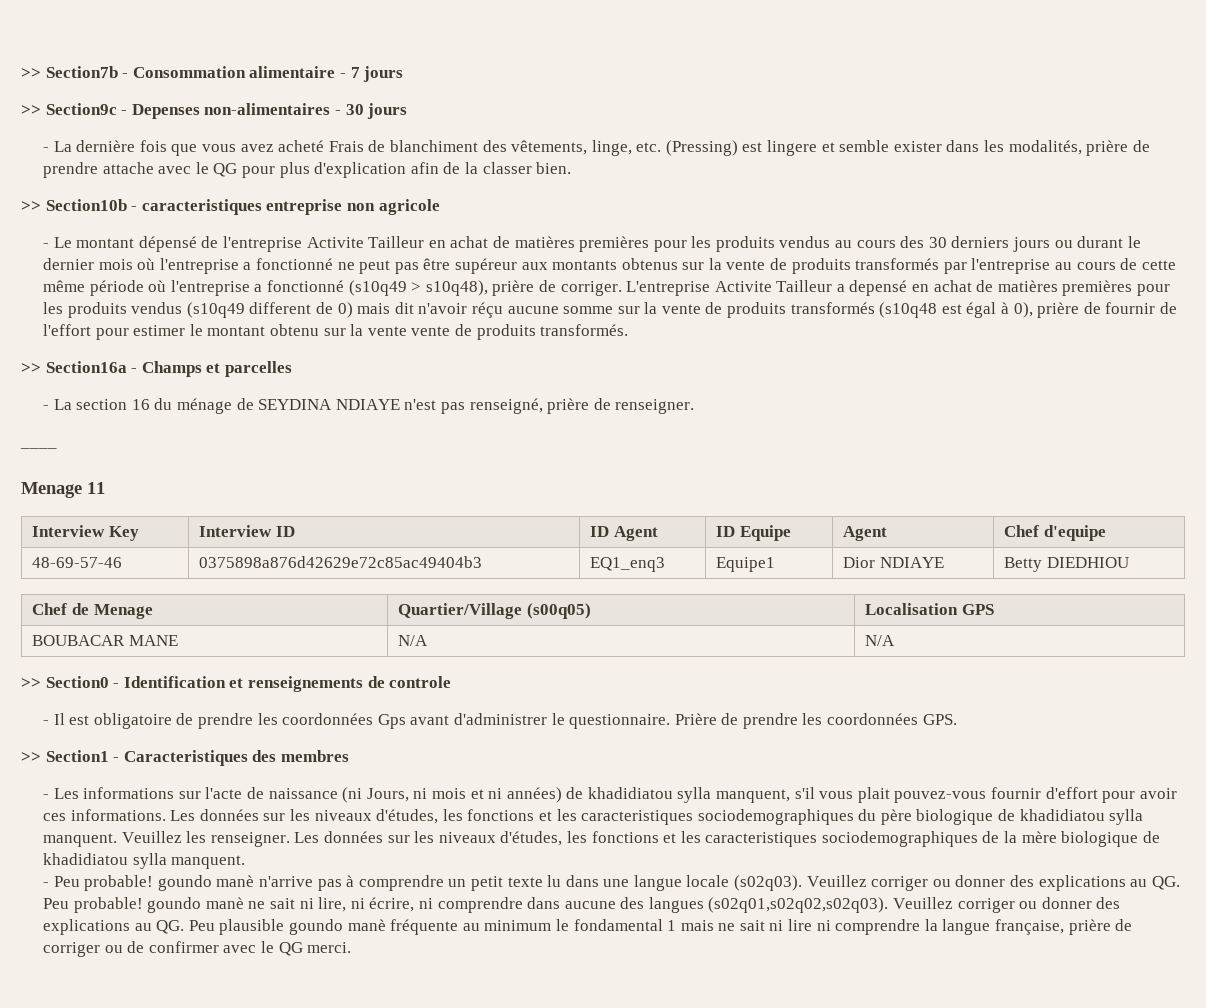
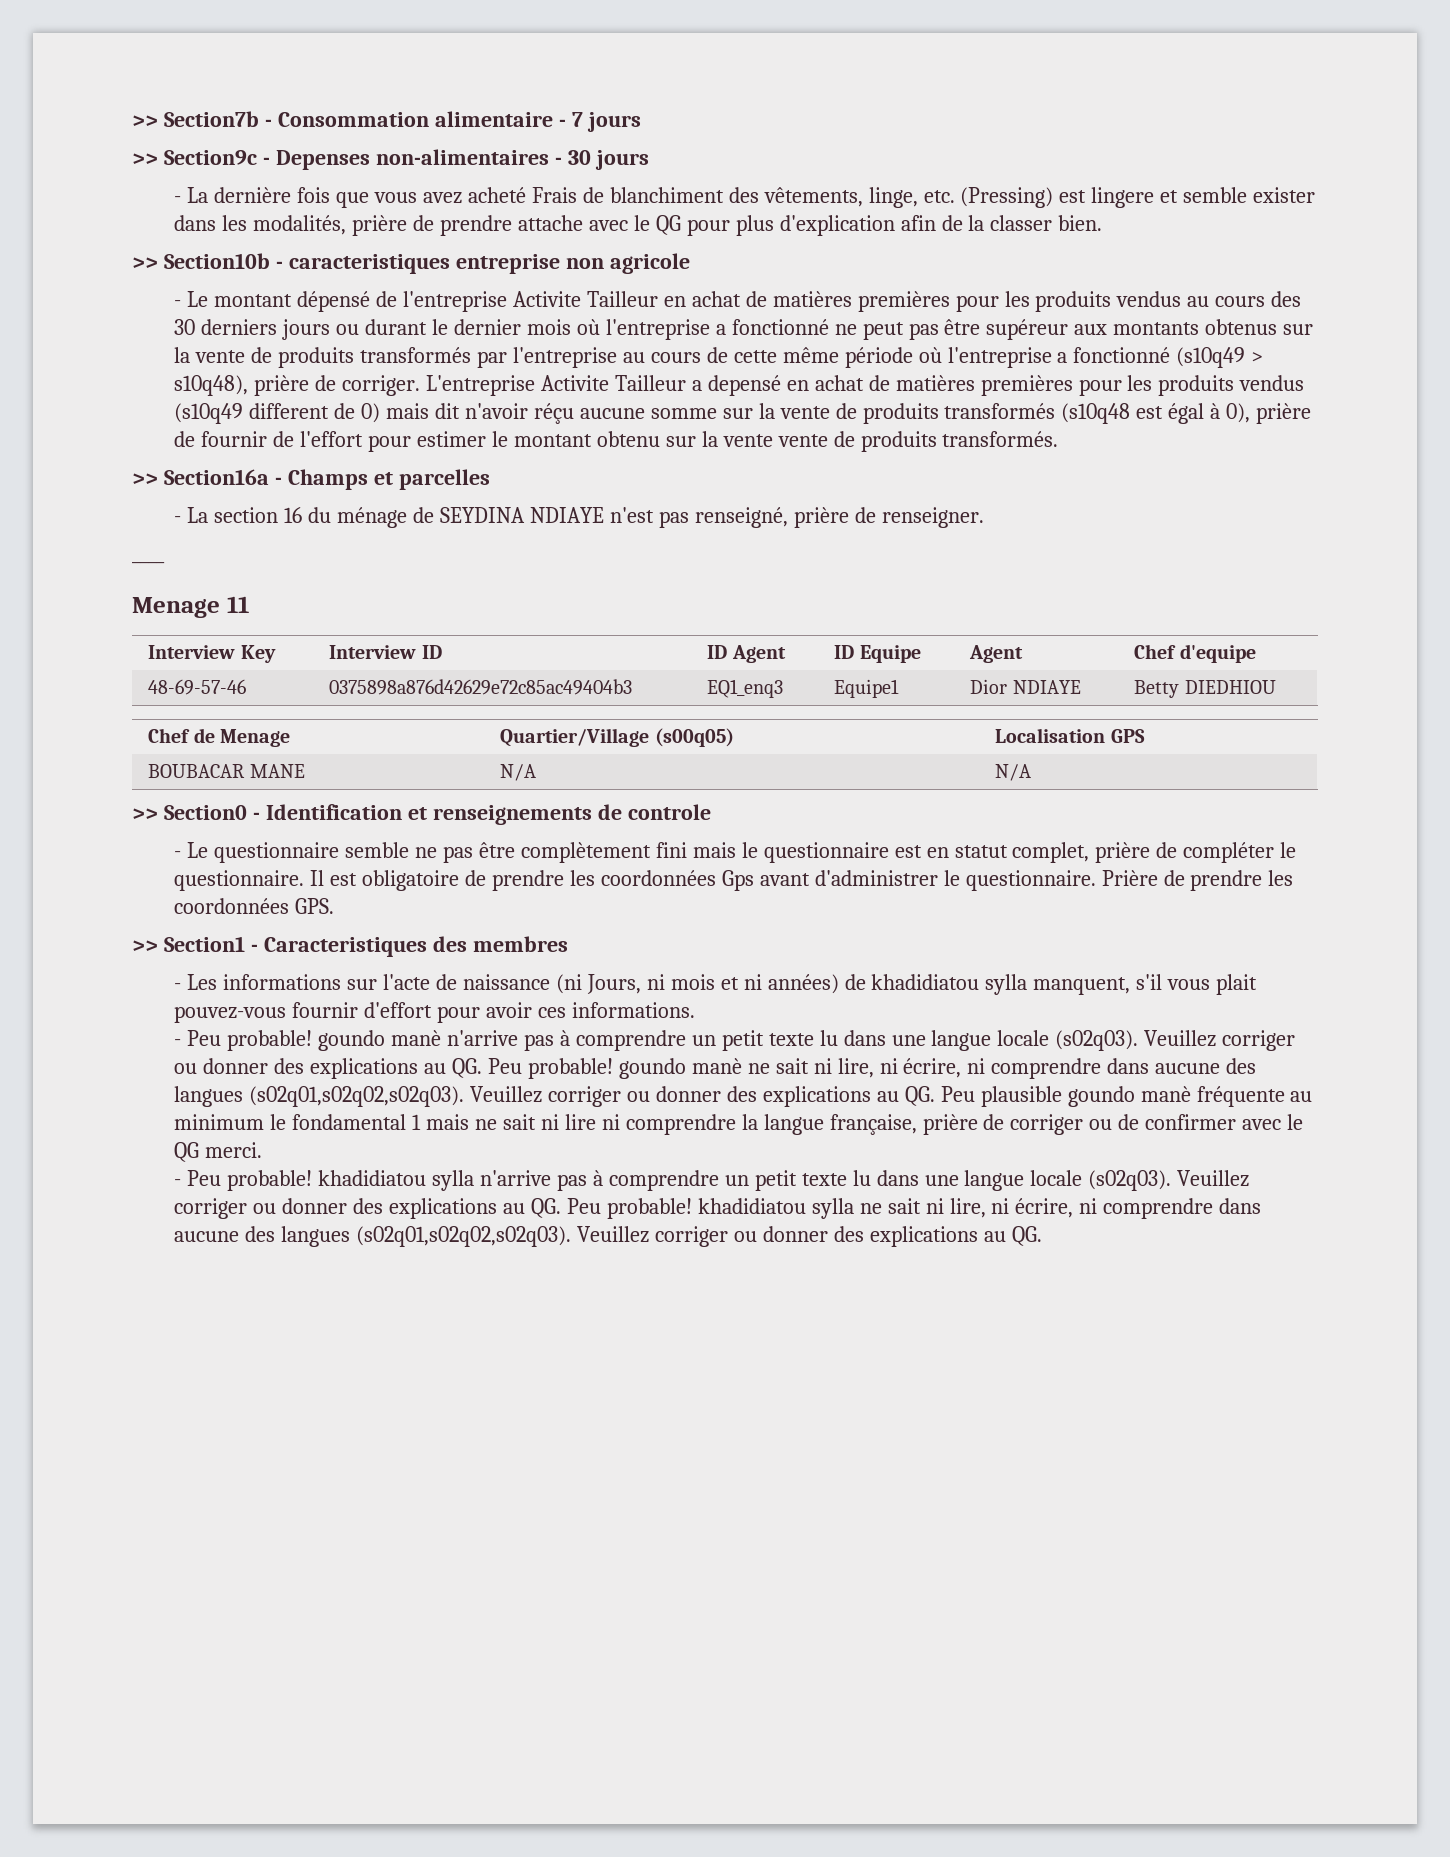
- - Il est obligatoire de prendre les coordonnées Gps avant d'administrer le questionnaire.
+ - Le questionnaire semble ne pas être complètement fini mais le questionnaire est en statut complet, prière de compléter le questionnaire. Il est obligatoire de prendre les coordonnées Gps avant d'administrer le questionnaire.
- Les données sur les niveaux d'études, les fonctions et les caracteristiques sociodemographiques du père biologique de khadidiatou sylla manquent. Veuillez les renseigner. Les données sur les niveaux d'études, les fonctions et les caracteristiques sociodemographiques de la mère biologique de khadidiatou sylla manquent.
+ - Peu probable! khadidiatou sylla n'arrive pas à comprendre un petit texte lu dans une langue locale (s02q03). Veuillez corriger ou donner des explications au QG. Peu probable! khadidiatou sylla ne sait ni lire, ni écrire, ni comprendre dans aucune des langues (s02q01,s02q02,s02q03). Veuillez corriger ou donner des explications au QG.

